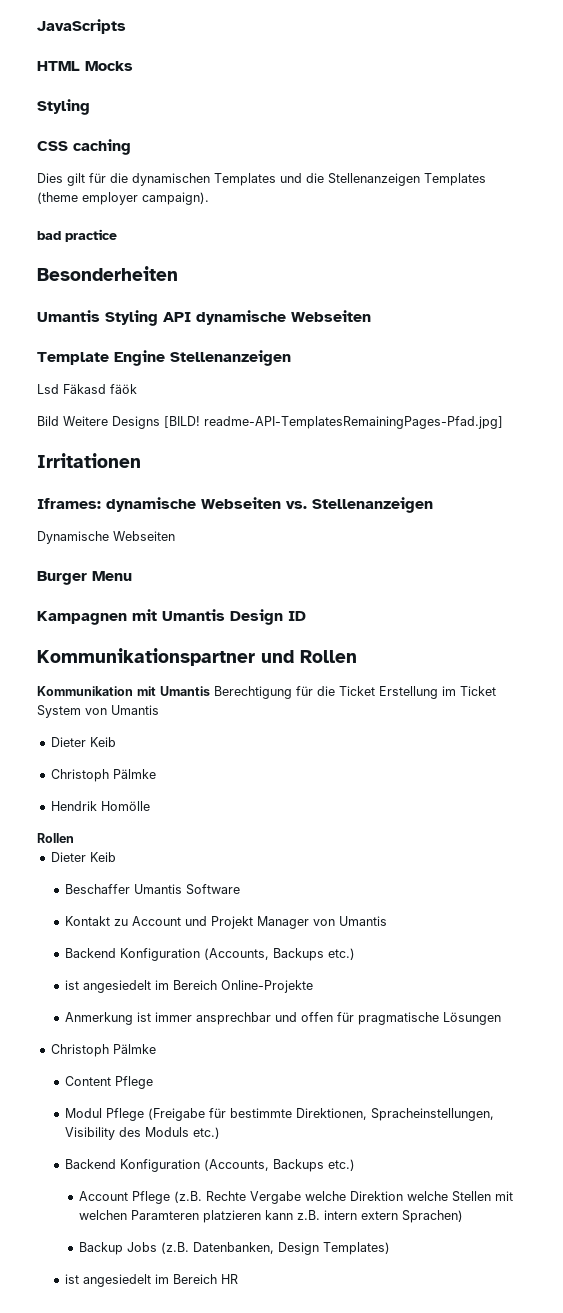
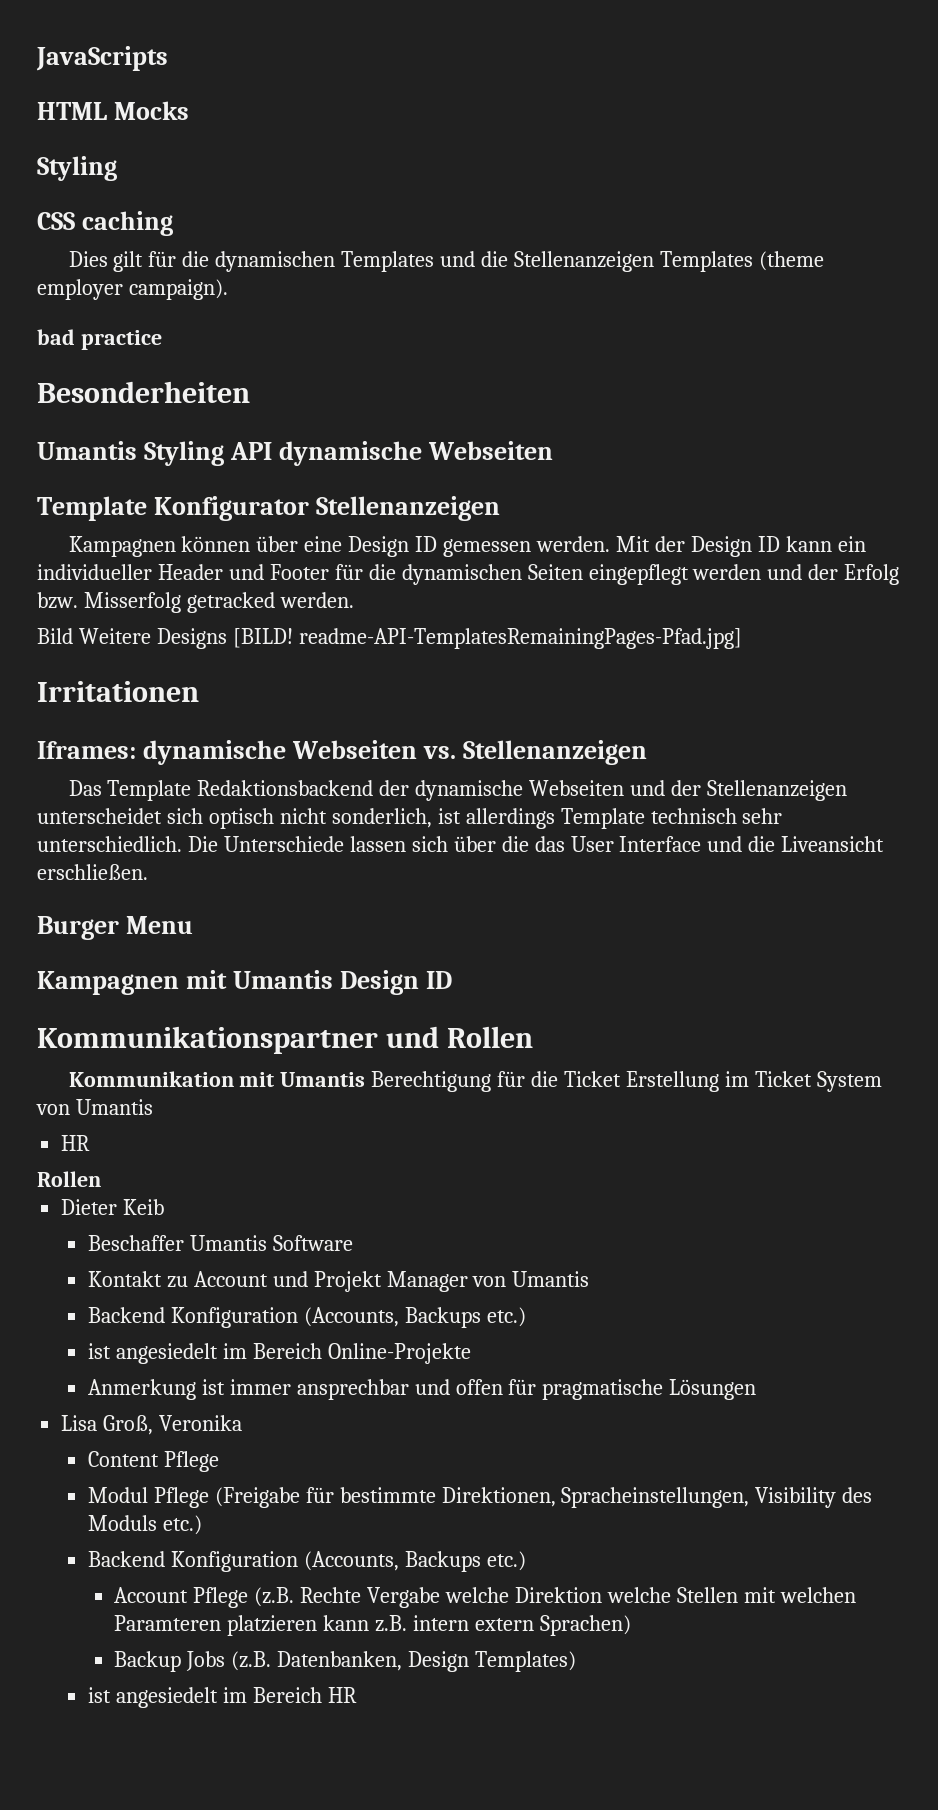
- Template Engine Stellenanzeigen
- Lsd Fäkasd fäök
+ Template Konfigurator Stellenanzeigen
+ Kampagnen können über eine Design ID gemessen werden. Mit der Design ID kann ein individueller Header und Footer für die dynamischen Seiten eingepflegt werden und der Erfolg bzw. Misserfolg getracked werden.
- Dynamische Webseiten
+ Das Template Redaktionsbackend der dynamische Webseiten und der Stellenanzeigen unterscheidet sich optisch nicht sonderlich, ist allerdings Template technisch sehr unterschiedlich. Die Unterschiede lassen sich über die das User Interface und die Liveansicht erschließen.
  Kommunikation mit Umantis Berechtigung für die Ticket Erstellung im Ticket System von Umantis
- Dieter Keib
- Christoph Pälmke
- Hendrik Homölle
+ HR
  Anmerkung ist immer ansprechbar und offen für pragmatische Lösungen
- Christoph Pälmke
+ Lisa Groß, Veronika

